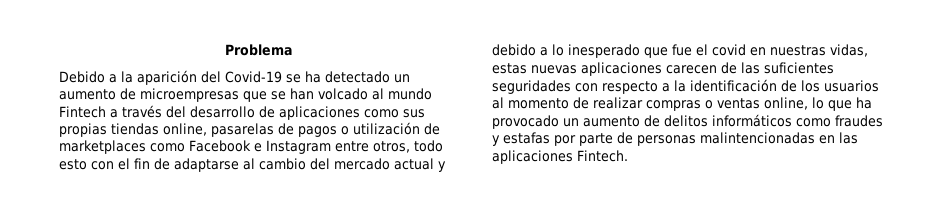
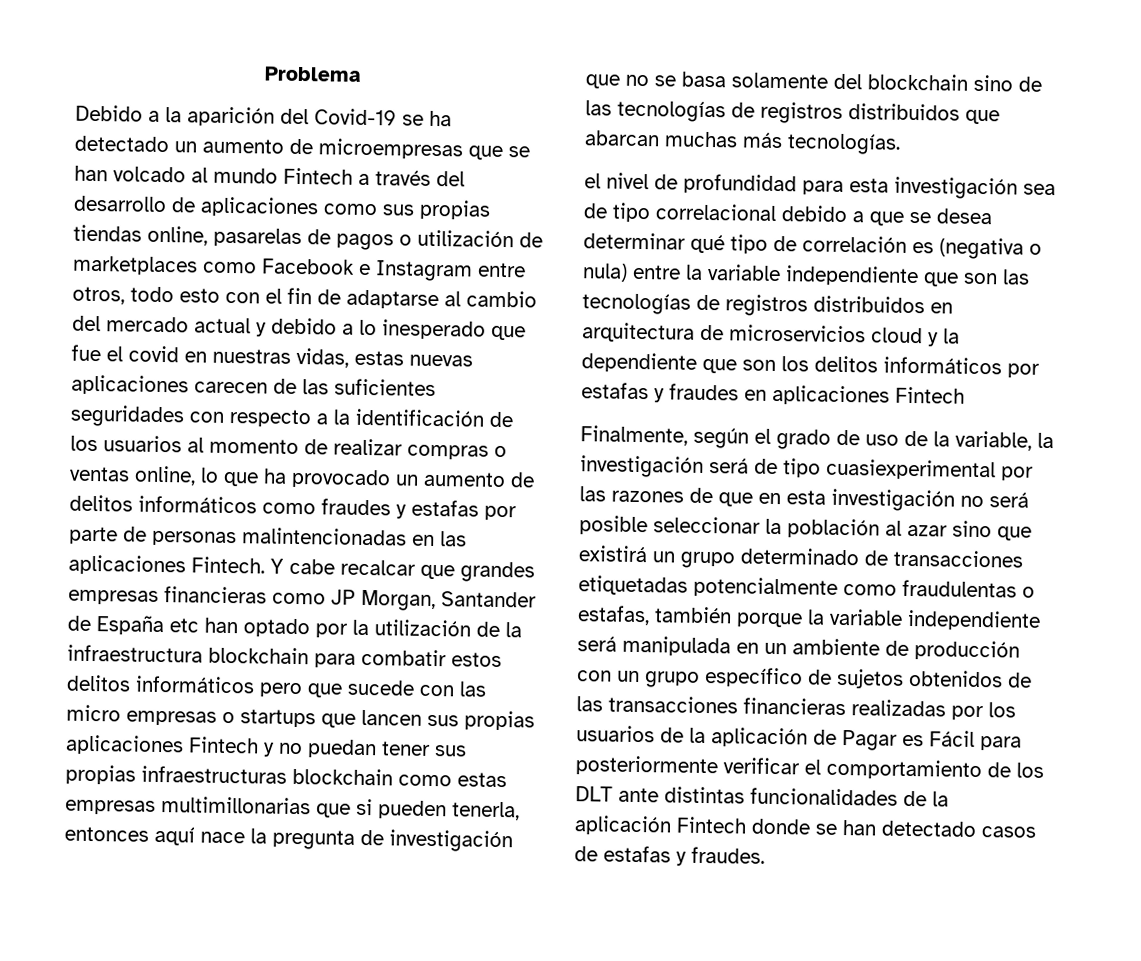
+ Y cabe recalcar que grandes empresas financieras como JP Morgan, Santander de España etc han optado por la utilización de la infraestructura blockchain para combatir estos delitos informáticos pero que sucede con las micro empresas o startups que lancen sus propias aplicaciones Fintech y no puedan tener sus propias infraestructuras blockchain como estas empresas multimillonarias que si pueden tenerla, entonces aquí nace la pregunta de investigación que no se basa solamente del blockchain sino de las tecnologías de registros distribuidos que abarcan muchas más tecnologías.
+ el nivel de profundidad para esta investigación sea de tipo correlacional debido a que se desea determinar qué tipo de correlación es (negativa o nula) entre la variable independiente que son las tecnologías de registros distribuidos en arquitectura de microservicios cloud y la dependiente que son los delitos informáticos por estafas y fraudes en aplicaciones Fintech
+ Finalmente, según el grado de uso de la variable, la investigación será de tipo cuasiexperimental por las razones de que en esta investigación no será posible seleccionar la población al azar sino que existirá un grupo determinado de transacciones etiquetadas potencialmente como fraudulentas o estafas, también porque la variable independiente será manipulada en un ambiente de producción con un grupo específico de sujetos obtenidos de las transacciones financieras realizadas por los usuarios de la aplicación de Pagar es Fácil para posteriormente verificar el comportamiento de los DLT ante distintas funcionalidades de la aplicación Fintech donde se han detectado casos de estafas y fraudes.

